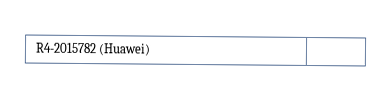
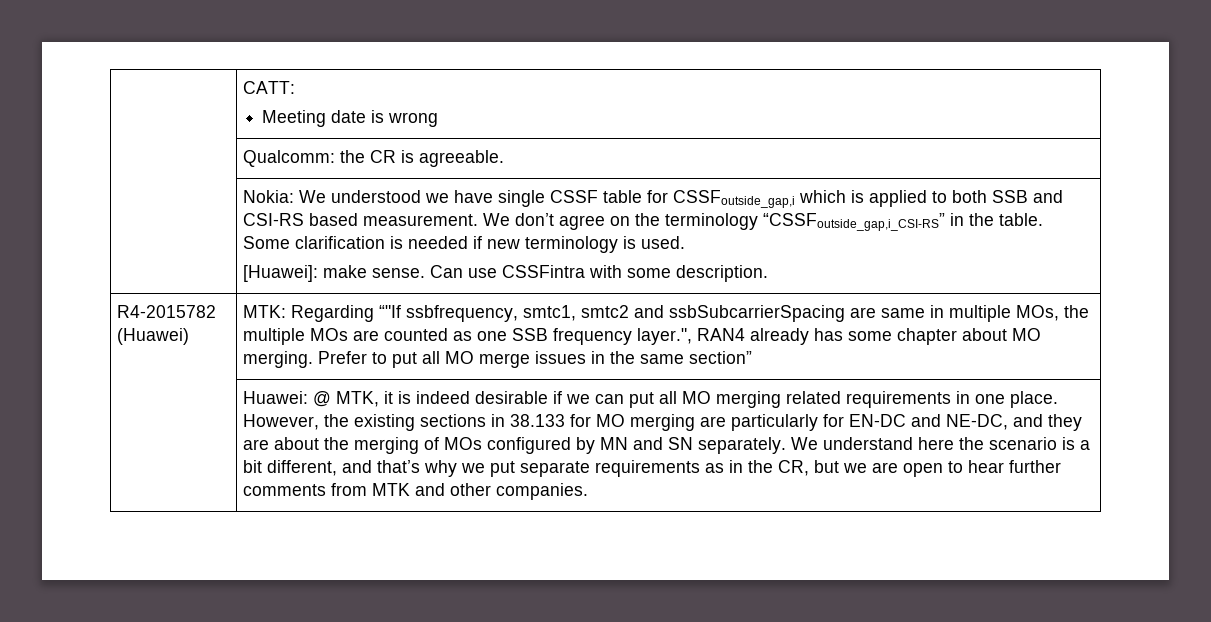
- R4-2015782 (Huawei) |
+ | CATT:
+ Meeting date is wrong
+ | Qualcomm: the CR is agreeable.
+ | Nokia: We understood we have single CSSF table for CSSFoutside_gap,i which is applied to both SSB and CSI-RS based measurement. We don’t agree on the terminology “CSSFoutside_gap,i_CSI-RS” in the table. Some clarification is needed if new terminology is used.
+ [Huawei]: make sense. Can use CSSFintra with some description.
+ R4-2015782 (Huawei) | MTK: Regarding “"If ssbfrequency, smtc1, smtc2 and ssbSubcarrierSpacing are same in multiple MOs, the multiple MOs are counted as one SSB frequency layer.", RAN4 already has some chapter about MO merging. Prefer to put all MO merge issues in the same section”
+ | Huawei: @ MTK, it is indeed desirable if we can put all MO merging related requirements in one place. However, the existing sections in 38.133 for MO merging are particularly for EN-DC and NE-DC, and they are about the merging of MOs configured by MN and SN separately. We understand here the scenario is a bit different, and that’s why we put separate requirements as in the CR, but we are open to hear further comments from MTK and other companies.

